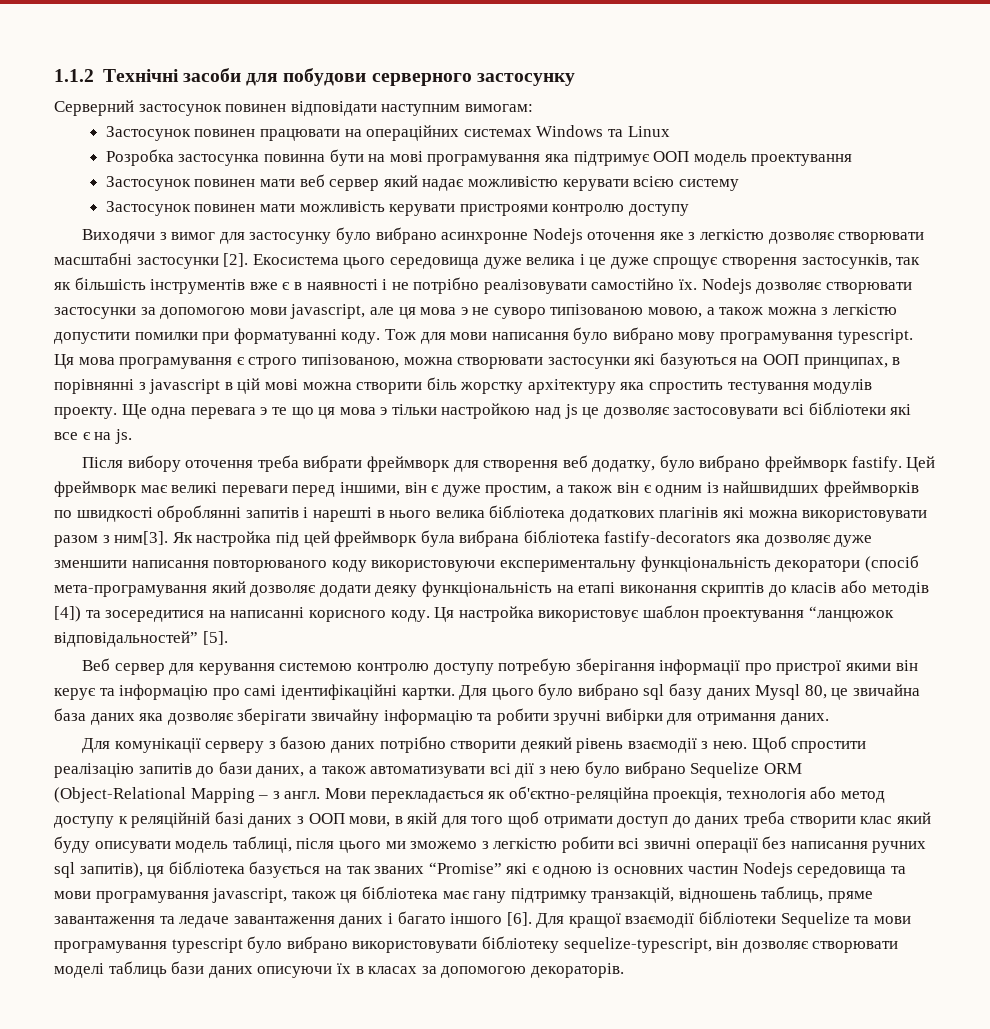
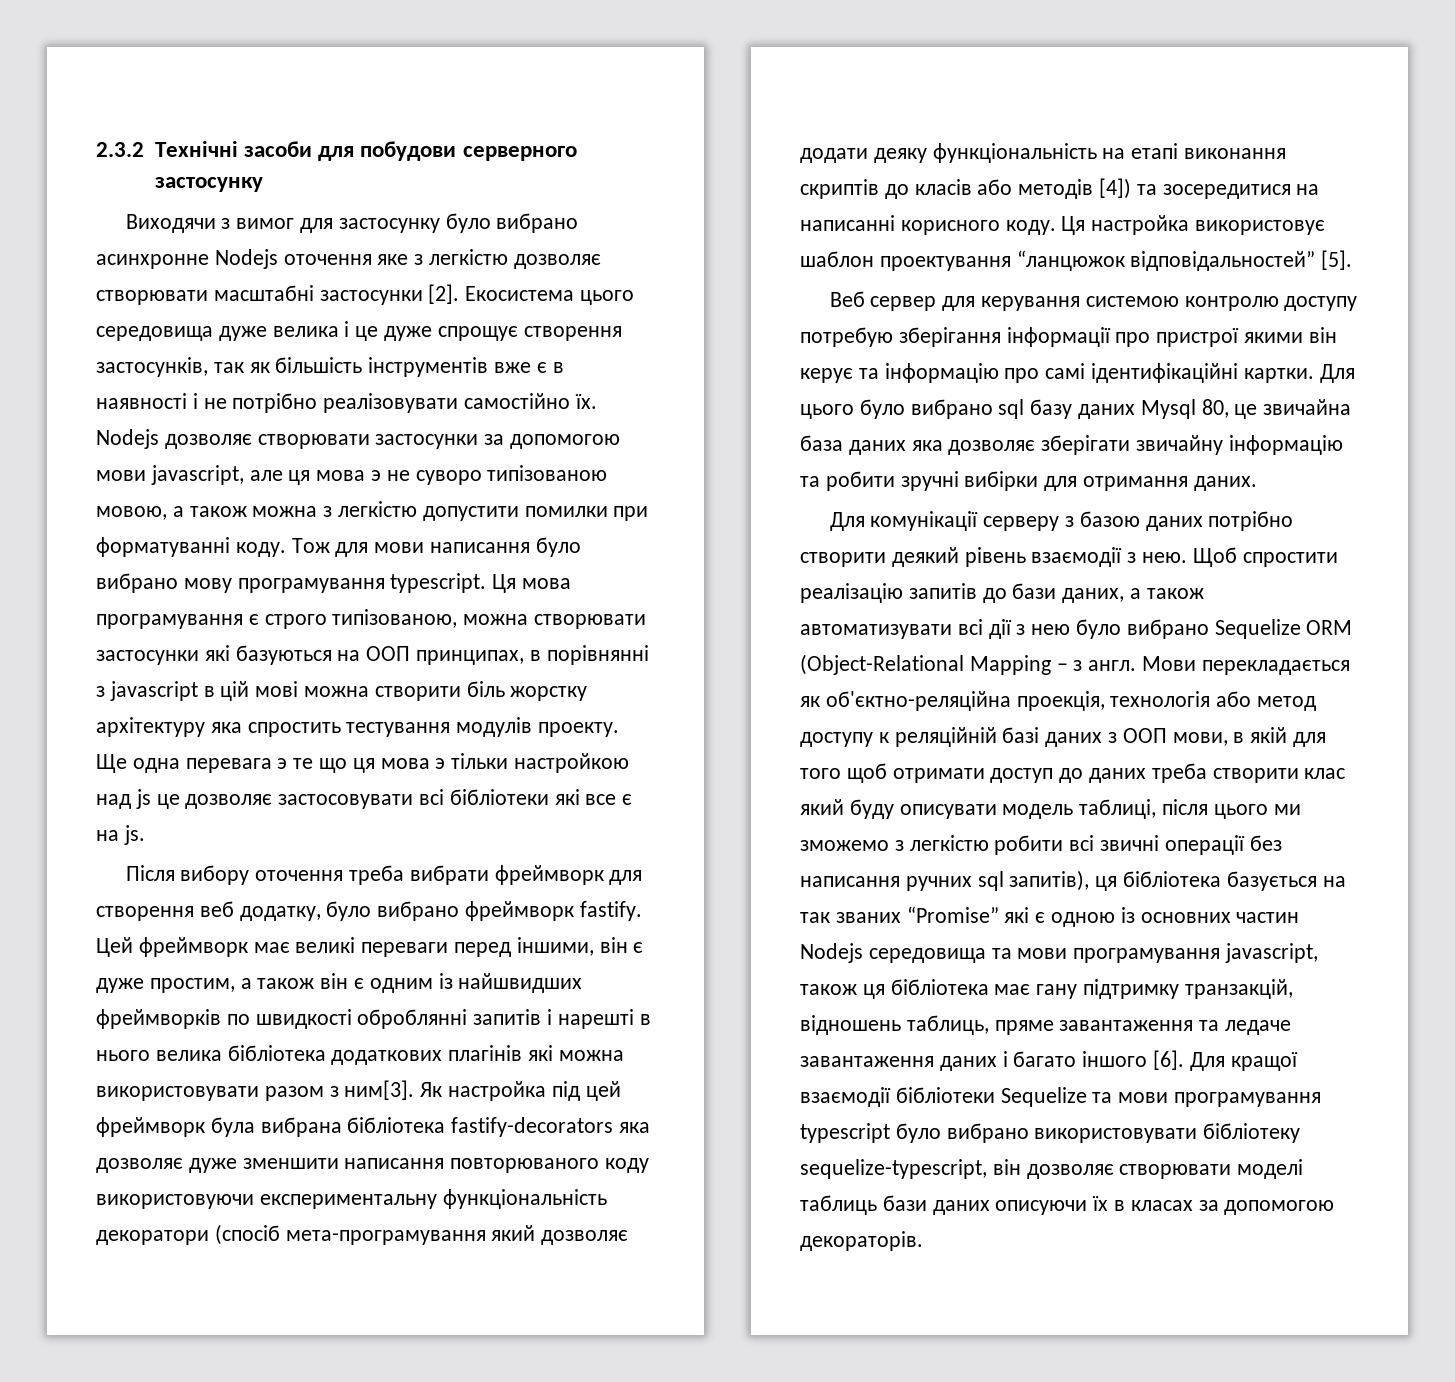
- 1.1.2 Технічні засоби для побудови серверного застосунку
+ 2.3.2 Технічні засоби для побудови серверного застосунку
- Серверний застосунок повинен відповідати наступним вимогам:
- Застосунок повинен працювати на операційних системах Windows та Linux
- Розробка застосунка повинна бути на мові програмування яка підтримує ООП модель проектування
- Застосунок повинен мати веб сервер який надає можливістю керувати всією систему
- Застосунок повинен мати можливість керувати пристроями контролю доступу

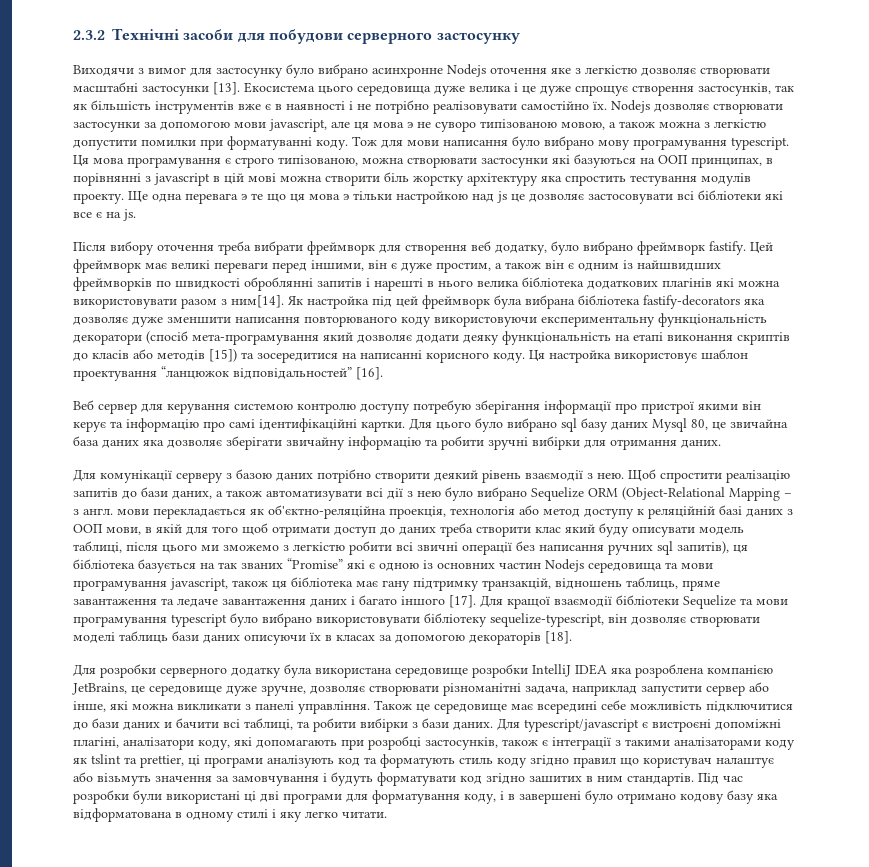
- Виходячи з вимог для застосунку було вибрано асинхронне Nodejs оточення яке з легкістю дозволяє створювати масштабні застосунки [2].
+ Виходячи з вимог для застосунку було вибрано асинхронне Nodejs оточення яке з легкістю дозволяє створювати масштабні застосунки [13].
- Цей фреймворк має великі переваги перед іншими, він є дуже простим, а також він є одним із найшвидших фреймворків по швидкості оброблянні запитів і нарешті в нього велика бібліотека додаткових плагінів які можна використовувати разом з ним[3].
+ Цей фреймворк має великі переваги перед іншими, він є дуже простим, а також він є одним із найшвидших фреймворків по швидкості оброблянні запитів і нарешті в нього велика бібліотека додаткових плагінів які можна використовувати разом з ним[14].
- Як настройка під цей фреймворк була вибрана бібліотека fastify-decorators яка дозволяє дуже зменшити написання повторюваного коду використовуючи експериментальну функціональність декоратори (спосіб мета-програмування який дозволяє додати деяку функціональність на етапі виконання скриптів до класів або методів [4]) та зосередитися на написанні корисного коду.
+ Як настройка під цей фреймворк була вибрана бібліотека fastify-decorators яка дозволяє дуже зменшити написання повторюваного коду використовуючи експериментальну функціональність декоратори (спосіб мета-програмування який дозволяє додати деяку функціональність на етапі виконання скриптів до класів або методів [15]) та зосередитися на написанні корисного коду.
- Ця настройка використовує шаблон проектування “ланцюжок відповідальностей” [5].
+ Ця настройка використовує шаблон проектування “ланцюжок відповідальностей” [16].
- Щоб спростити реалізацію запитів до бази даних, а також автоматизувати всі дії з нею було вибрано Sequelize ORM (Object-Relational Mapping – з англ. Мови перекладається як об'єктно-реляційна проекція, технологія або метод доступу к реляційній базі даних з ООП мови, в якій для того щоб отримати доступ до даних треба створити клас який буду описувати модель таблиці, після цього ми зможемо з легкістю робити всі звичні операції без написання ручних sql запитів), ця бібліотека базується на так званих “Promise” які є одною із основних частин Nodejs середовища та мови програмування javascript, також ця бібліотека має гану підтримку транзакцій, відношень таблиць, пряме завантаження та ледаче завантаження даних і багато іншого [6].
+ Щоб спростити реалізацію запитів до бази даних, а також автоматизувати всі дії з нею було вибрано Sequelize ORM (Object-Relational Mapping – з англ. мови перекладається як об'єктно-реляційна проекція, технологія або метод доступу к реляційній базі даних з ООП мови, в якій для того щоб отримати доступ до даних треба створити клас який буду описувати модель таблиці, після цього ми зможемо з легкістю робити всі звичні операції без написання ручних sql запитів), ця бібліотека базується на так званих “Promise” які є одною із основних частин Nodejs середовища та мови програмування javascript, також ця бібліотека має гану підтримку транзакцій, відношень таблиць, пряме завантаження та ледаче завантаження даних і багато іншого [17].
- Для кращої взаємодії бібліотеки Sequelize та мови програмування typescript було вибрано використовувати бібліотеку sequelize-typescript, він дозволяє створювати моделі таблиць бази даних описуючи їх в класах за допомогою декораторів.
+ Для кращої взаємодії бібліотеки Sequelize та мови програмування typescript було вибрано використовувати бібліотеку sequelize-typescript, він дозволяє створювати моделі таблиць бази даних описуючи їх в класах за допомогою декораторів [18].
+ Для розробки серверного додатку була використана середовище розробки IntelliJ IDEA яка розроблена компанією JetBrains, це середовище дуже зручне, дозволяє створювати різноманітні задача, наприклад запустити сервер або інше, які можна викликати з панелі управління. Також це середовище має всередині себе можливість підключитися до бази даних и бачити всі таблиці, та робити вибірки з бази даних. Для typescript/javascript є вистроєні допоміжні плагіні, аналізатори коду, які допомагають при розробці застосунків, також є інтеграції з такими аналізаторами коду як tslint та prettier, ці програми аналізують код та форматують стиль коду згідно правил що користувач налаштує або візьмуть значення за замовчування і будуть форматувати код згідно зашитих в ним стандартів. Під час розробки були використані ці дві програми для форматування коду, і в завершені було отримано кодову базу яка відформатована в одному стилі і яку легко читати.

